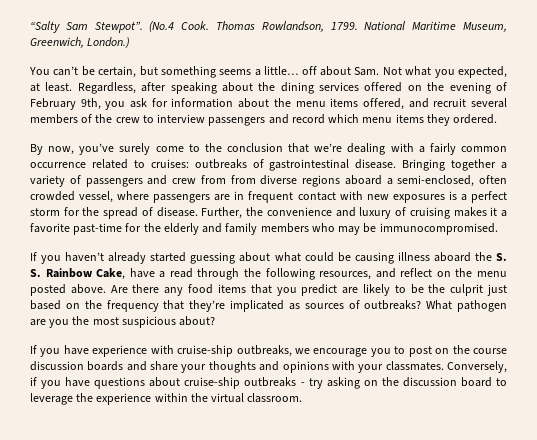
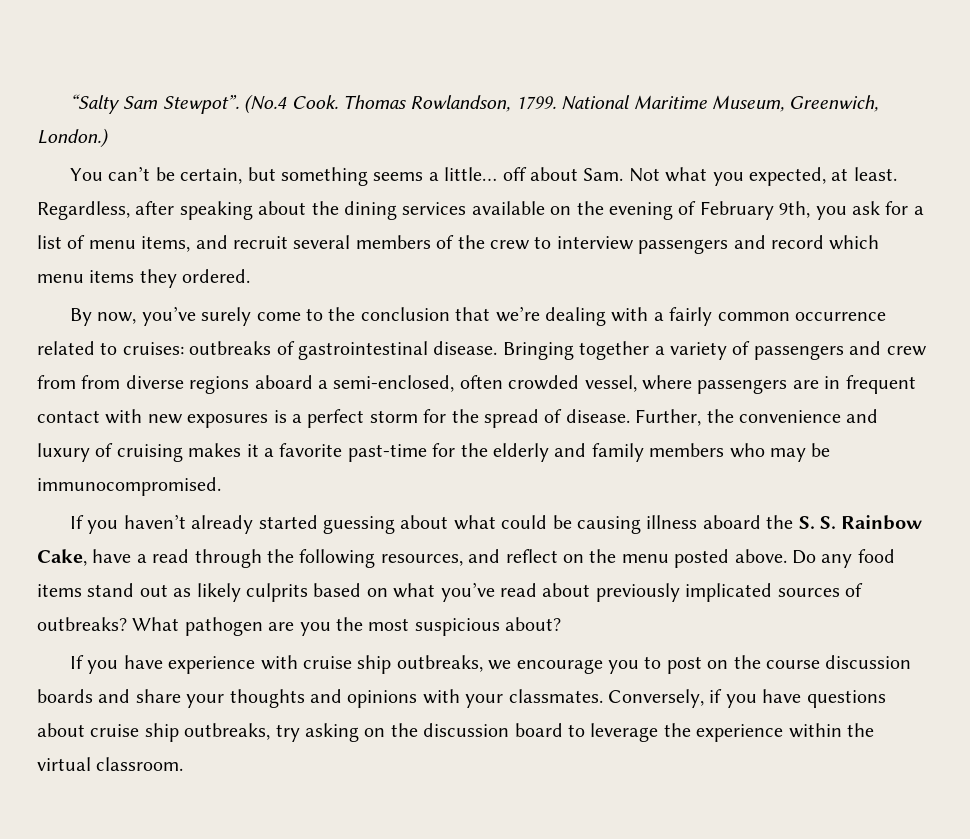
- Regardless, after speaking about the dining services offered on the evening of February 9th, you ask for information about the menu items offered, and recruit several members of the crew to interview passengers and record which menu items they ordered.
+ Regardless, after speaking about the dining services available on the evening of February 9th, you ask for a list of menu items, and recruit several members of the crew to interview passengers and record which menu items they ordered.
- Are there any food items that you predict are likely to be the culprit just based on the frequency that they’re implicated as sources of outbreaks?
+ Do any food items stand out as likely culprits based on what you’ve read about previously implicated sources of outbreaks?
- If you have experience with cruise-ship outbreaks, we encourage you to post on the course discussion boards and share your thoughts and opinions with your classmates.
+ If you have experience with cruise ship outbreaks, we encourage you to post on the course discussion boards and share your thoughts and opinions with your classmates.
- Conversely, if you have questions about cruise-ship outbreaks - try asking on the discussion board to leverage the experience within the virtual classroom.
+ Conversely, if you have questions about cruise ship outbreaks, try asking on the discussion board to leverage the experience within the virtual classroom.

